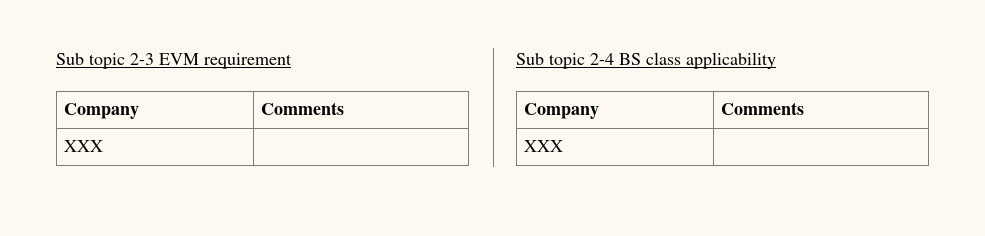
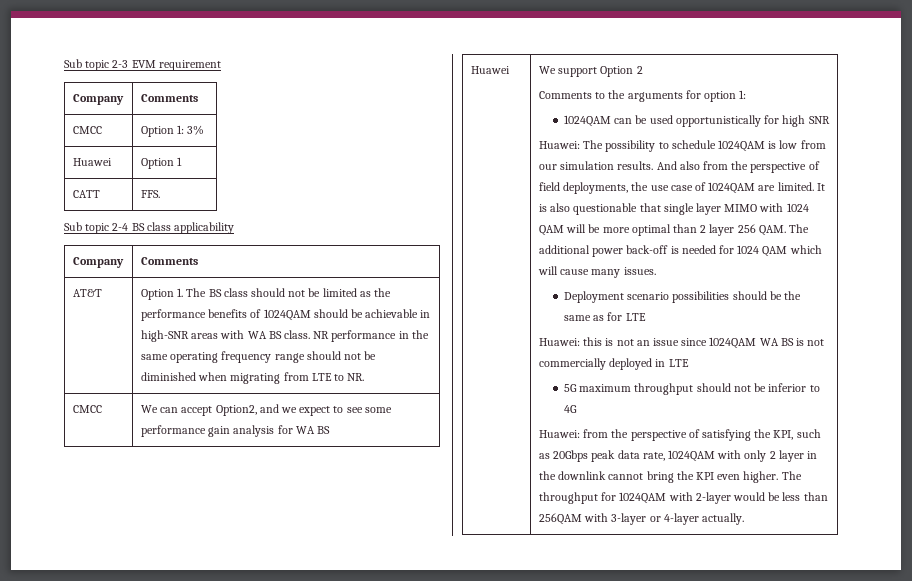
  Sub topic 2-3 EVM requirement
  Company | Comments
- XXX |
+ CMCC | Option 1: 3%
+ Huawei | Option 1
+ CATT | FFS.
  Sub topic 2-4 BS class applicability
  Company | Comments
- XXX
+ AT&T | Option 1. The BS class should not be limited as the performance benefits of 1024QAM should be achievable in high-SNR areas with WA BS class. NR performance in the same operating frequency range should not be diminished when migrating from LTE to NR.
+ CMCC | We can accept Option2, and we expect to see some performance gain analysis for WA BS
+ Huawei | We support Option 2
+ Comments to the arguments for option 1:
+ 1024QAM can be used opportunistically for high SNR
+ Huawei: The possibility to schedule 1024QAM is low from our simulation results. And also from the perspective of field deployments, the use case of 1024QAM are limited. It is also questionable that single layer MIMO with 1024 QAM will be more optimal than 2 layer 256 QAM. The additional power back-off is needed for 1024 QAM which will cause many issues.
+ Deployment scenario possibilities should be the same as for LTE
+ Huawei: this is not an issue since 1024QAM WA BS is not commercially deployed in LTE
+ 5G maximum throughput should not be inferior to 4G
+ Huawei: from the perspective of satisfying the KPI, such as 20Gbps peak data rate, 1024QAM with only 2 layer in the downlink cannot bring the KPI even higher. The throughput for 1024QAM with 2-layer would be less than 256QAM with 3-layer or 4-layer actually.

